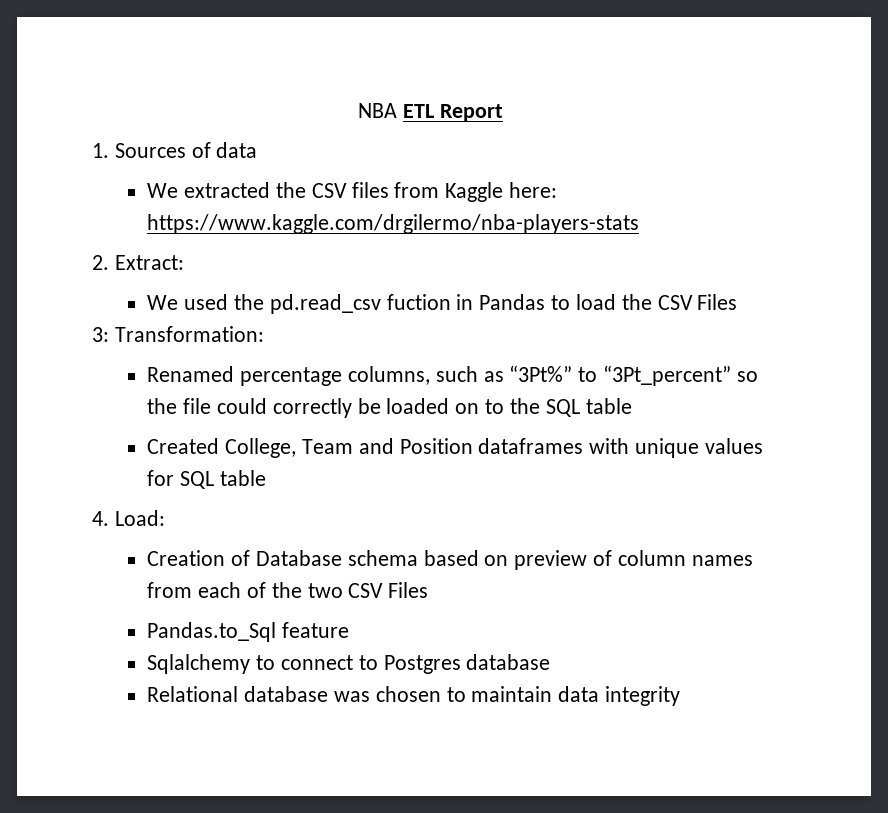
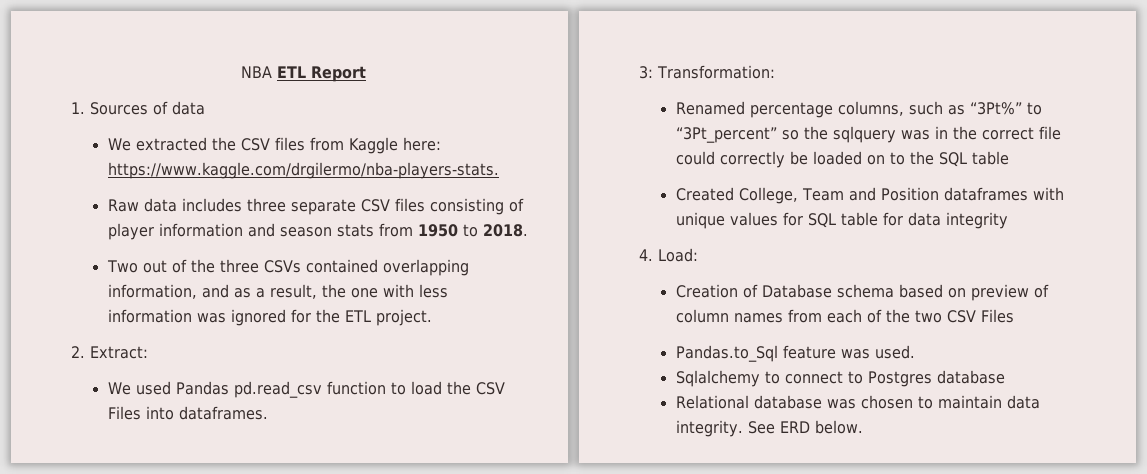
- We extracted the CSV files from Kaggle here: https://www.kaggle.com/drgilermo/nba-players-stats
+ We extracted the CSV files from Kaggle here: https://www.kaggle.com/drgilermo/nba-players-stats.
+ Raw data includes three separate CSV files consisting of player information and season stats from 1950 to 2018.
+ Two out of the three CSVs contained overlapping information, and as a result, the one with less information was ignored for the ETL project.
- We used the pd.read_csv fuction in Pandas to load the CSV Files
+ We used Pandas pd.read_csv function to load the CSV Files into dataframes.
- Renamed percentage columns, such as “3Pt%” to “3Pt_percent” so the file could correctly be loaded on to the SQL table
+ Renamed percentage columns, such as “3Pt%” to “3Pt_percent” so the sqlquery was in the correct file could correctly be loaded on to the SQL table
- Created College, Team and Position dataframes with unique values for SQL table
+ Created College, Team and Position dataframes with unique values for SQL table for data integrity
- Pandas.to_Sql feature
+ Pandas.to_Sql feature was used.
- Relational database was chosen to maintain data integrity
+ Relational database was chosen to maintain data integrity. See ERD below.

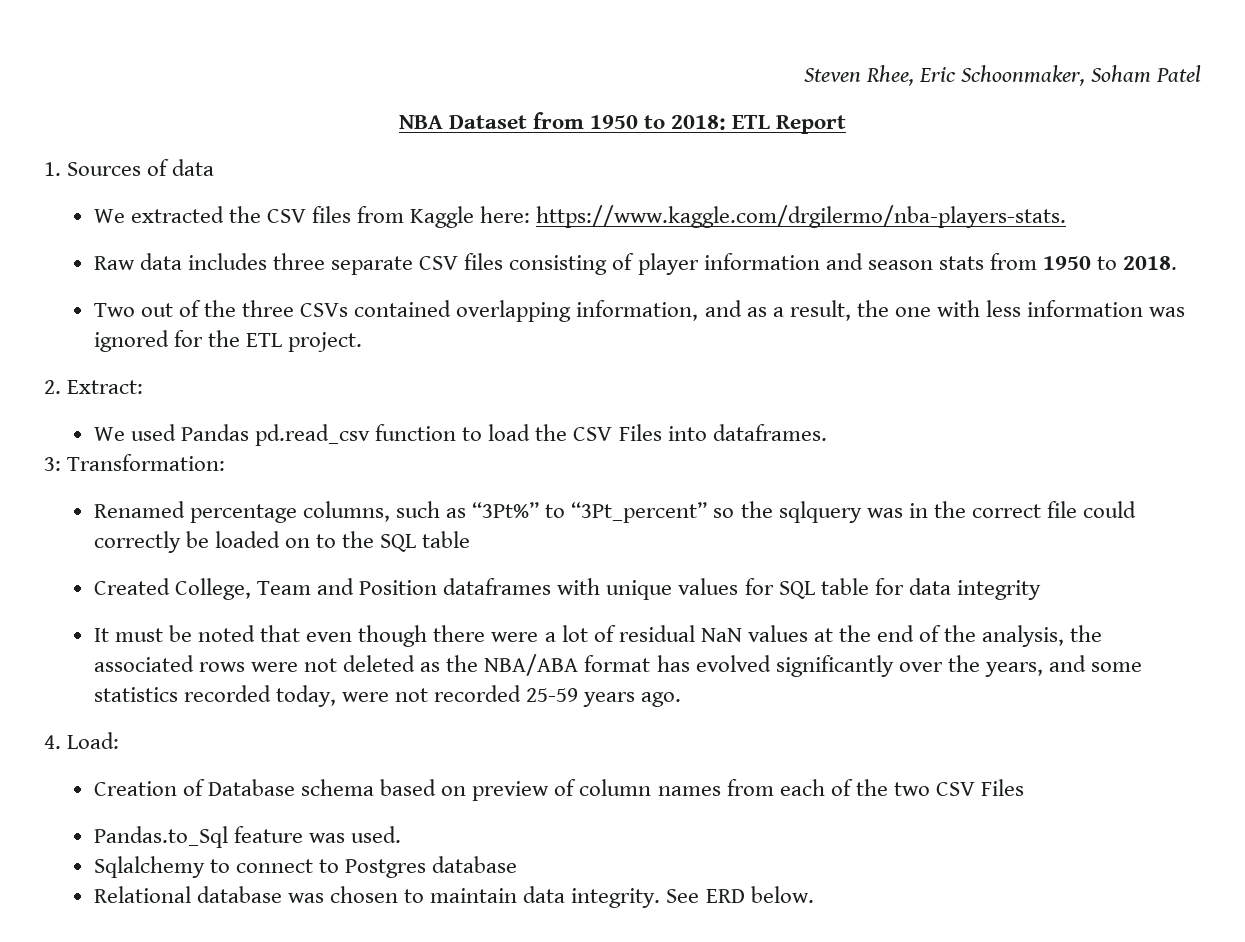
- NBA ETL Report
+ Steven Rhee, Eric Schoonmaker, Soham Patel
+ NBA Dataset from 1950 to 2018: ETL Report
+ It must be noted that even though there were a lot of residual NaN values at the end of the analysis, the associated rows were not deleted as the NBA/ABA format has evolved significantly over the years, and some statistics recorded today, were not recorded 25-59 years ago.

